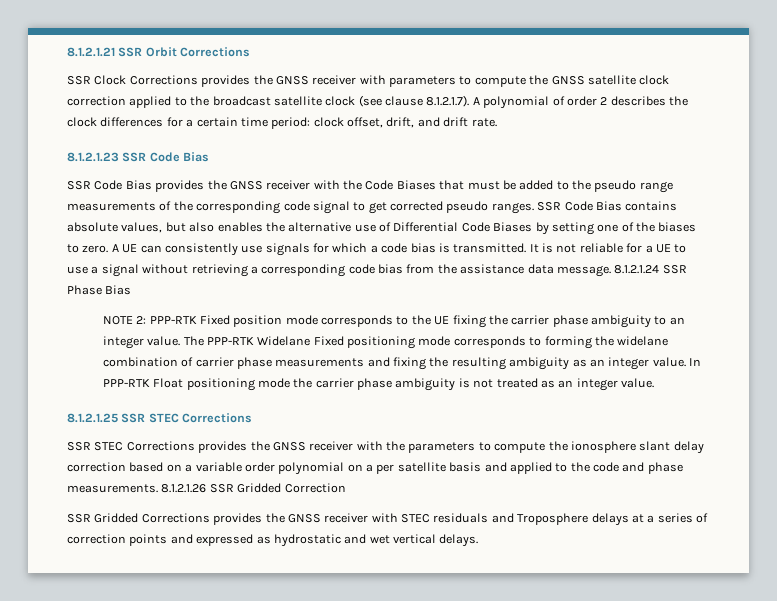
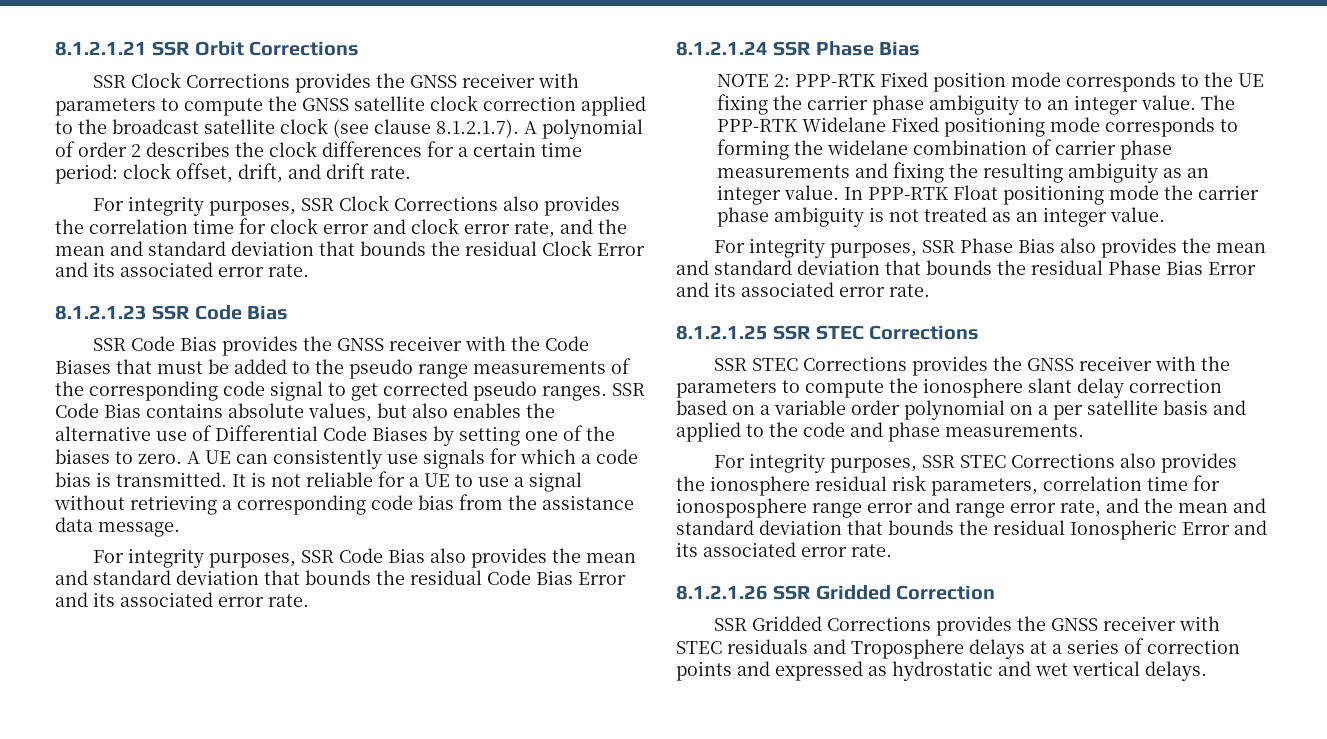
+ For integrity purposes, SSR Clock Corrections also provides the correlation time for clock error and clock error rate, and the mean and standard deviation that bounds the residual Clock Error and its associated error rate.
- It is not reliable for a UE to use a signal without retrieving a corresponding code bias from the assistance data message. 8.1.2.1.24 SSR Phase Bias
+ It is not reliable for a UE to use a signal without retrieving a corresponding code bias from the assistance data message.
+ For integrity purposes, SSR Code Bias also provides the mean and standard deviation that bounds the residual Code Bias Error and its associated error rate.
+ 8.1.2.1.24 SSR Phase Bias
+ For integrity purposes, SSR Phase Bias also provides the mean and standard deviation that bounds the residual Phase Bias Error and its associated error rate.
- SSR STEC Corrections provides the GNSS receiver with the parameters to compute the ionosphere slant delay correction based on a variable order polynomial on a per satellite basis and applied to the code and phase measurements. 8.1.2.1.26 SSR Gridded Correction
+ SSR STEC Corrections provides the GNSS receiver with the parameters to compute the ionosphere slant delay correction based on a variable order polynomial on a per satellite basis and applied to the code and phase measurements.
+ For integrity purposes, SSR STEC Corrections also provides the ionosphere residual risk parameters, correlation time for ionosposphere range error and range error rate, and the mean and standard deviation that bounds the residual Ionospheric Error and its associated error rate.
+ 8.1.2.1.26 SSR Gridded Correction

